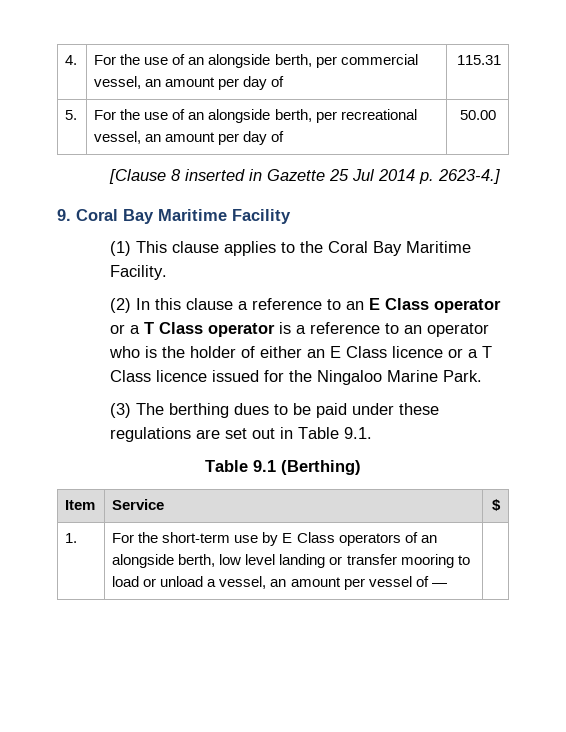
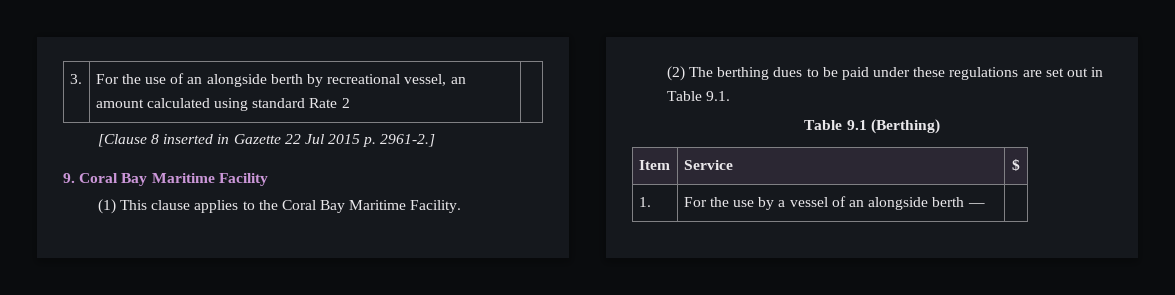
- 4. | For the use of an alongside berth, per commercial vessel, an amount per day of | 115.31
- 5. | For the use of an alongside berth, per recreational vessel, an amount per day of | 50.00
+ 3. | For the use of an alongside berth by recreational vessel, an amount calculated using standard Rate 2 |
- [Clause 8 inserted in Gazette 25 Jul 2014 p. 2623-4.]
+ [Clause 8 inserted in Gazette 22 Jul 2015 p. 2961-2.]
- (2) In this clause a reference to an E Class operator or a T Class operator is a reference to an operator who is the holder of either an E Class licence or a T Class licence issued for the Ningaloo Marine Park.
- (3) The berthing dues to be paid under these regulations are set out in Table 9.1.
+ (2) The berthing dues to be paid under these regulations are set out in Table 9.1.
- 1. | For the short-term use by E Class operators of an alongside berth, low level landing or transfer mooring to load or unload a vessel, an amount per vessel of — |
+ 1. | For the use by a vessel of an alongside berth — |

